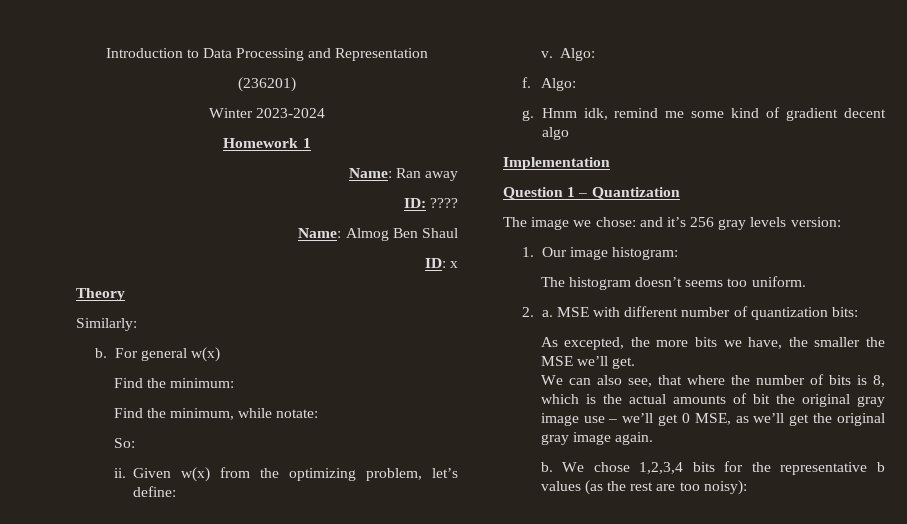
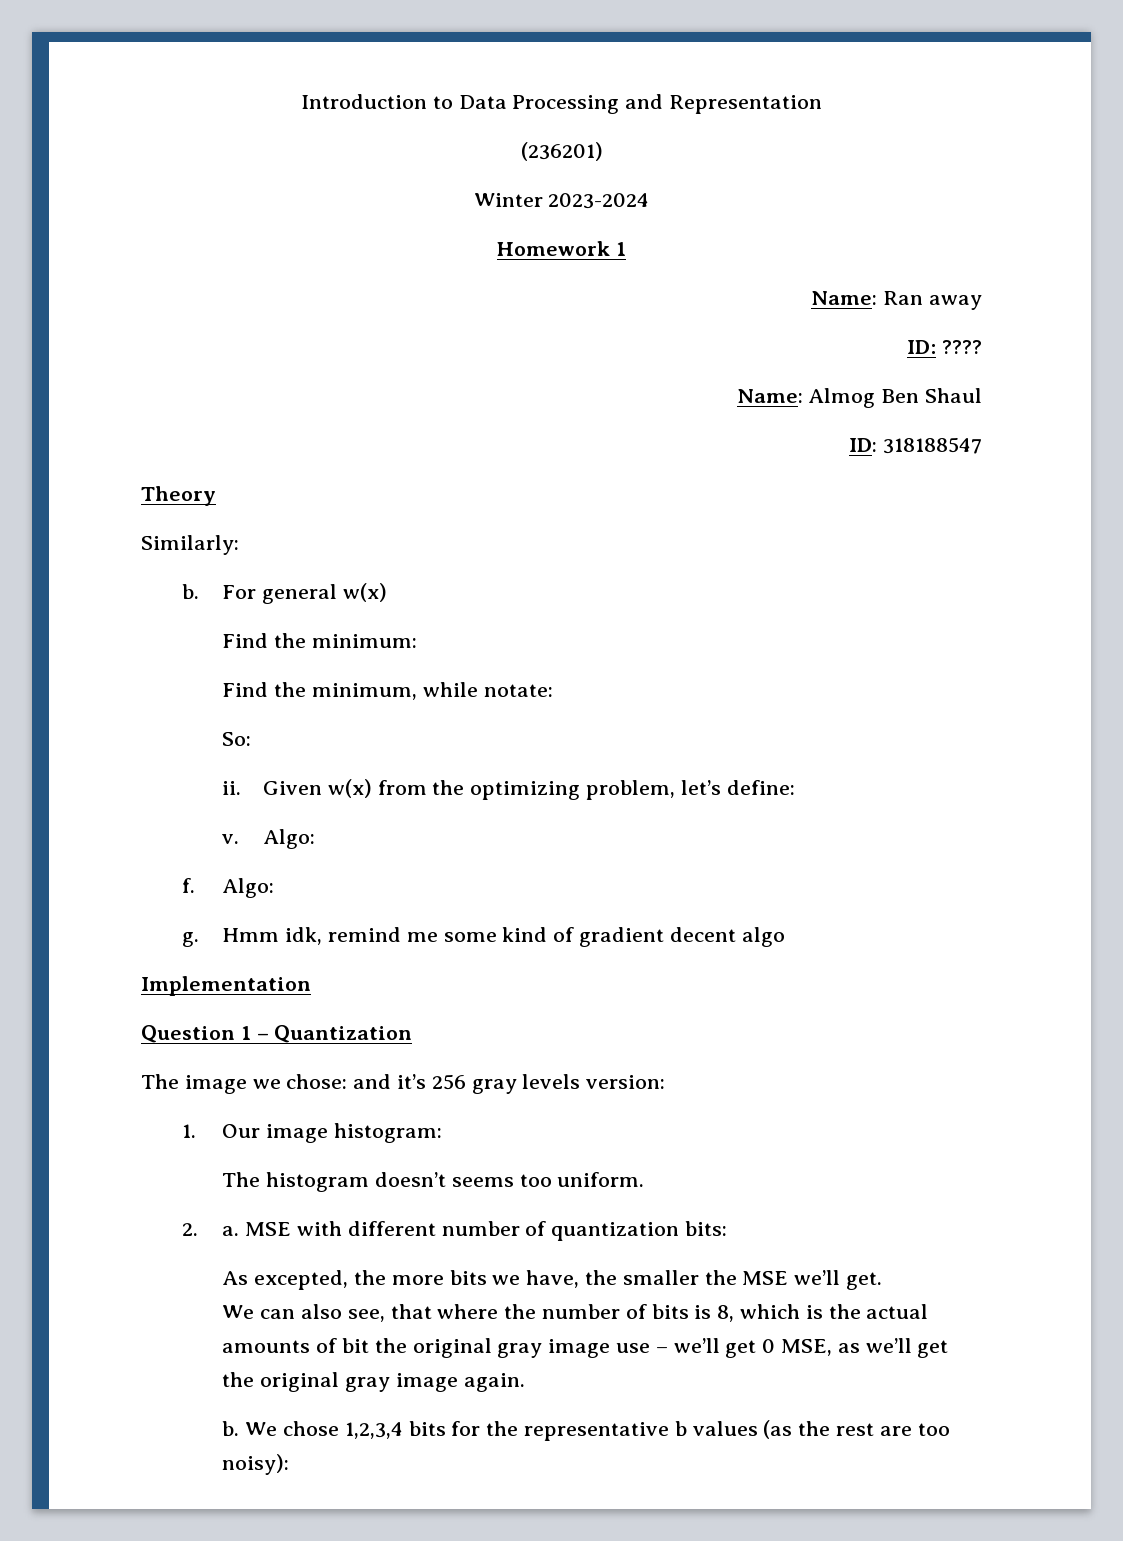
- ID: x
+ ID: 318188547

